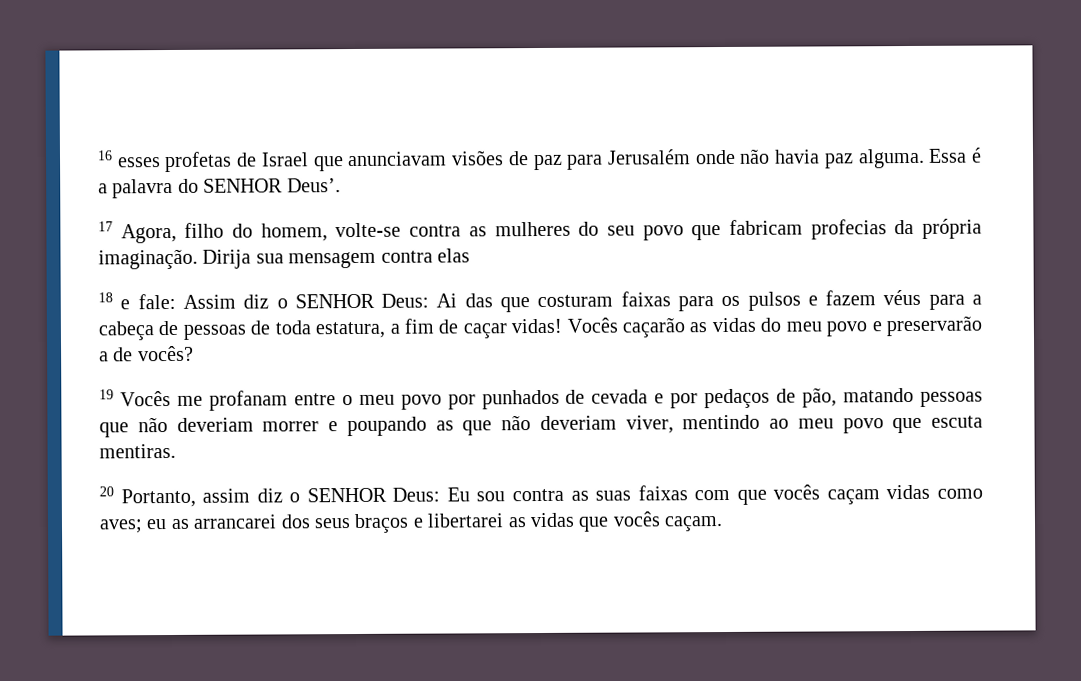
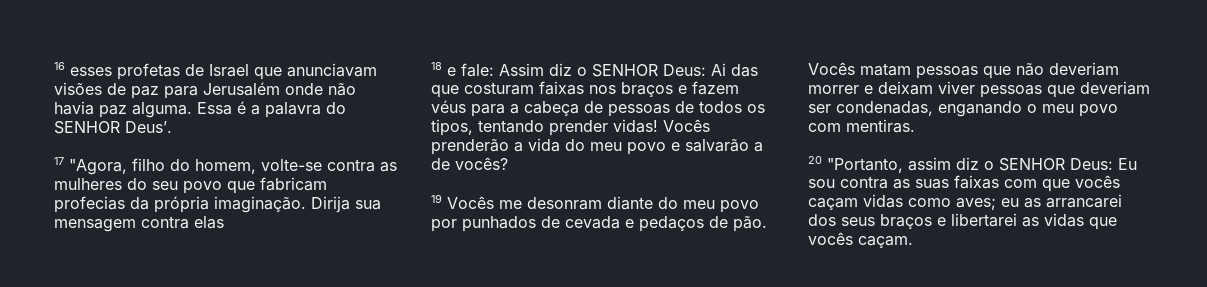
- 17 Agora, filho do homem, volte-se contra as mulheres do seu povo que fabricam profecias da própria imaginação.
+ 17 "Agora, filho do homem, volte-se contra as mulheres do seu povo que fabricam profecias da própria imaginação.
- 18 e fale: Assim diz o SENHOR Deus: Ai das que costuram faixas para os pulsos e fazem véus para a cabeça de pessoas de toda estatura, a fim de caçar vidas! Vocês caçarão as vidas do meu povo e preservarão a de vocês?
+ 18 e fale: Assim diz o SENHOR Deus: Ai das que costuram faixas nos braços e fazem véus para a cabeça de pessoas de todos os tipos, tentando prender vidas! Vocês prenderão a vida do meu povo e salvarão a de vocês?
- 19 Vocês me profanam entre o meu povo por punhados de cevada e por pedaços de pão, matando pessoas que não deveriam morrer e poupando as que não deveriam viver, mentindo ao meu povo que escuta mentiras.
+ 19 Vocês me desonram diante do meu povo por punhados de cevada e pedaços de pão. Vocês matam pessoas que não deveriam morrer e deixam viver pessoas que deveriam ser condenadas, enganando o meu povo com mentiras.
- 20 Portanto, assim diz o SENHOR Deus: Eu sou contra as suas faixas com que vocês caçam vidas como aves; eu as arrancarei dos seus braços e libertarei as vidas que vocês caçam.
+ 20 "Portanto, assim diz o SENHOR Deus: Eu sou contra as suas faixas com que vocês caçam vidas como aves; eu as arrancarei dos seus braços e libertarei as vidas que vocês caçam.

